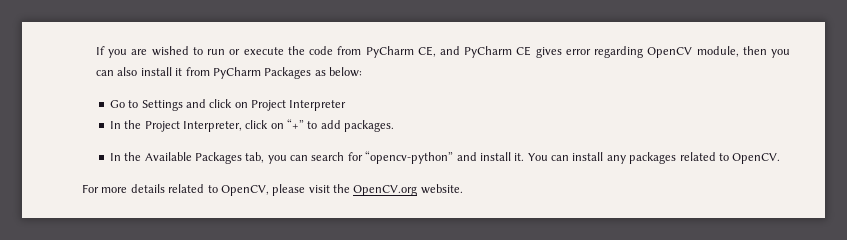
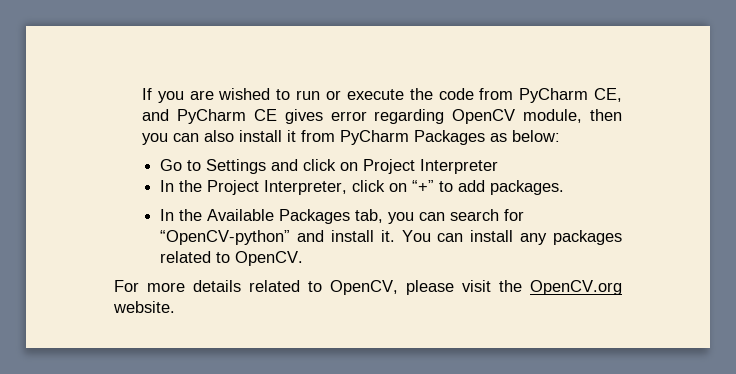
- In the Available Packages tab, you can search for “opencv-python” and install it.
+ In the Available Packages tab, you can search for “OpenCV-python” and install it.

